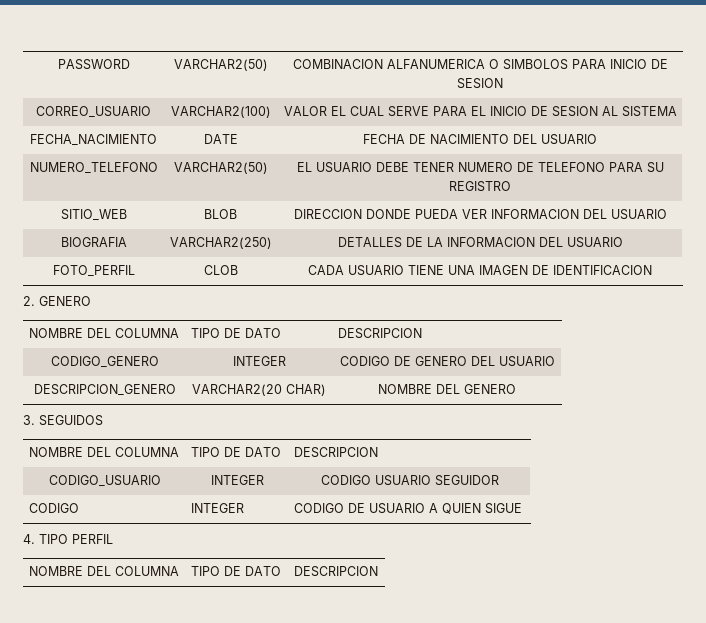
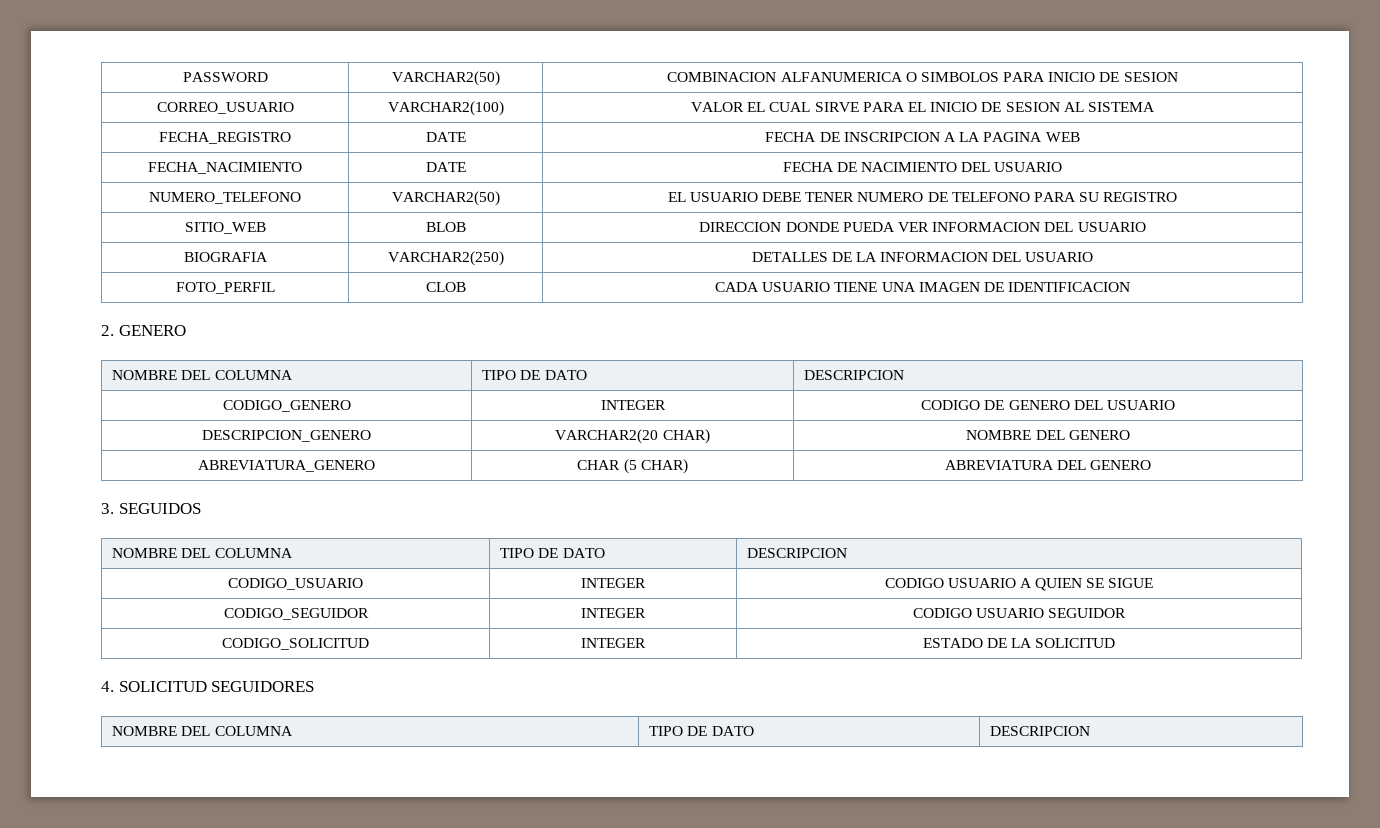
- CORREO_USUARIO | VARCHAR2(100) | VALOR EL CUAL SERVE PARA EL INICIO DE SESION AL SISTEMA
+ CORREO_USUARIO | VARCHAR2(100) | VALOR EL CUAL SIRVE PARA EL INICIO DE SESION AL SISTEMA
+ FECHA_REGISTRO | DATE | FECHA DE INSCRIPCION A LA PAGINA WEB
+ ABREVIATURA_GENERO | CHAR (5 CHAR) | ABREVIATURA DEL GENERO
- CODIGO_USUARIO | INTEGER | CODIGO USUARIO SEGUIDOR
- CODIGO | INTEGER | CODIGO DE USUARIO A QUIEN SIGUE
+ CODIGO_USUARIO | INTEGER | CODIGO USUARIO A QUIEN SE SIGUE
+ CODIGO_SEGUIDOR | INTEGER | CODIGO USUARIO SEGUIDOR
+ CODIGO_SOLICITUD | INTEGER | ESTADO DE LA SOLICITUD
- 4. TIPO PERFIL
+ 4. SOLICITUD SEGUIDORES

